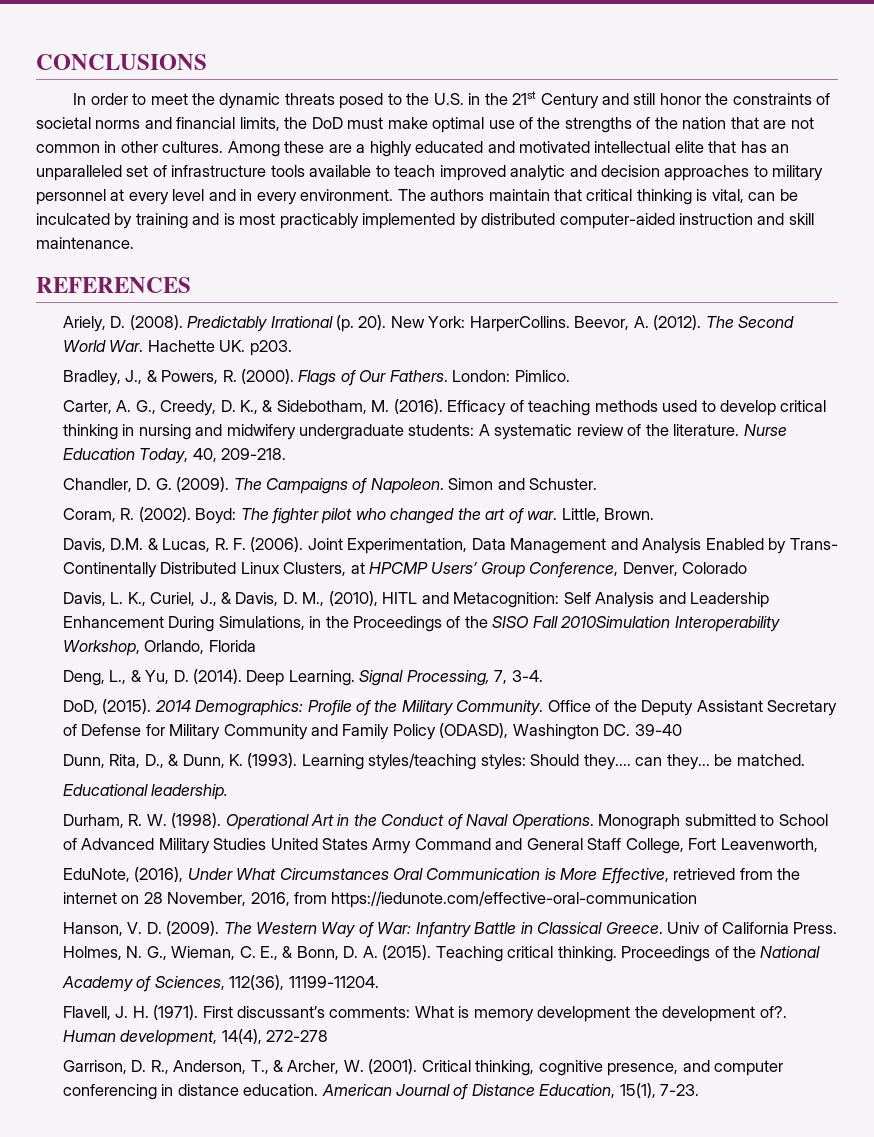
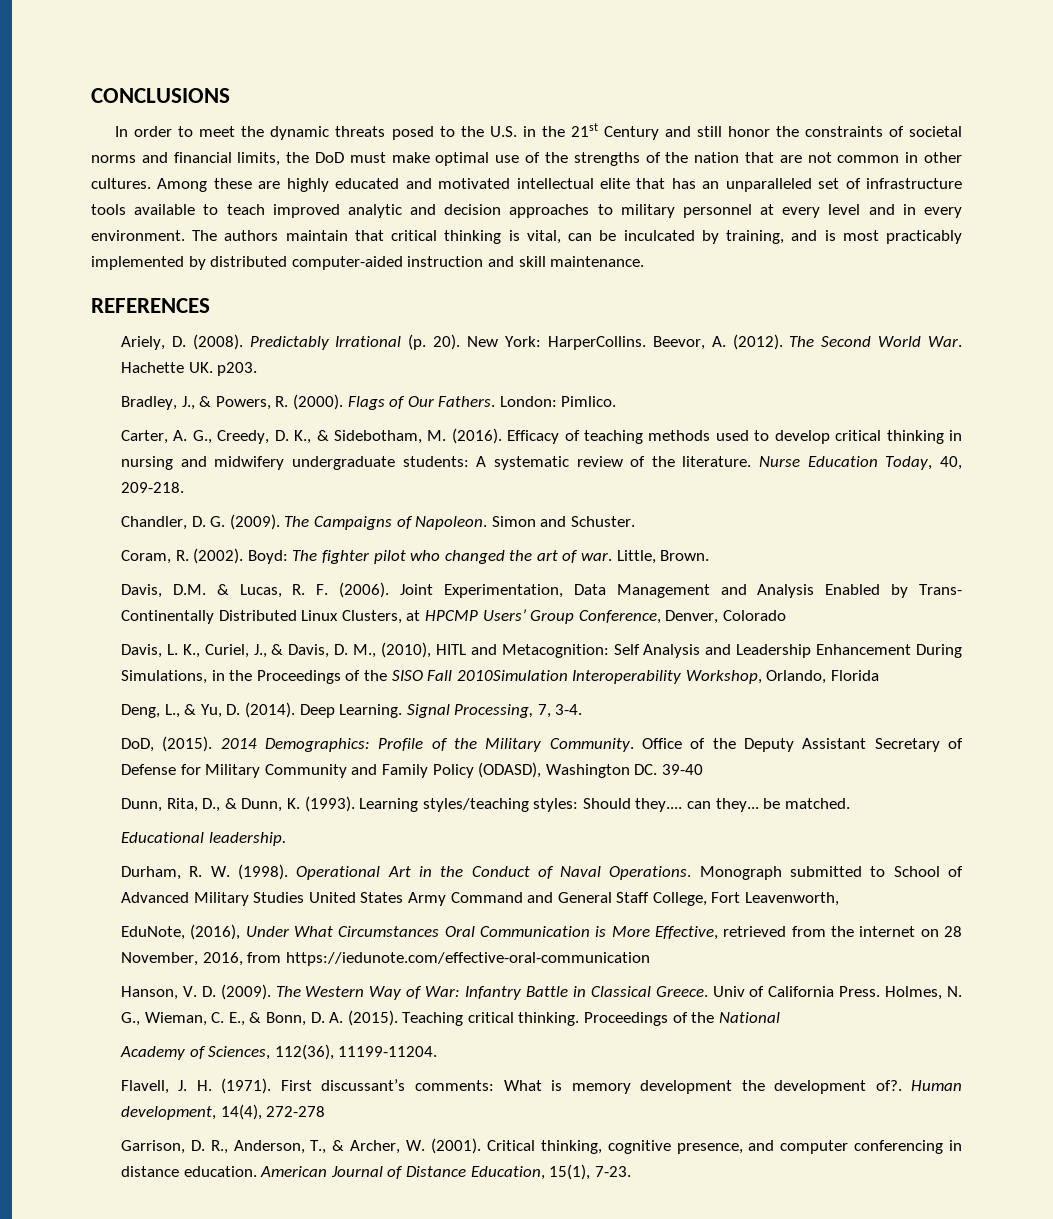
- Among these are a highly educated and motivated intellectual elite that has an unparalleled set of infrastructure tools available to teach improved analytic and decision approaches to military personnel at every level and in every environment.
+ Among these are highly educated and motivated intellectual elite that has an unparalleled set of infrastructure tools available to teach improved analytic and decision approaches to military personnel at every level and in every environment.
- The authors maintain that critical thinking is vital, can be inculcated by training and is most practicably implemented by distributed computer-aided instruction and skill maintenance.
+ The authors maintain that critical thinking is vital, can be inculcated by training, and is most practicably implemented by distributed computer-aided instruction and skill maintenance.

